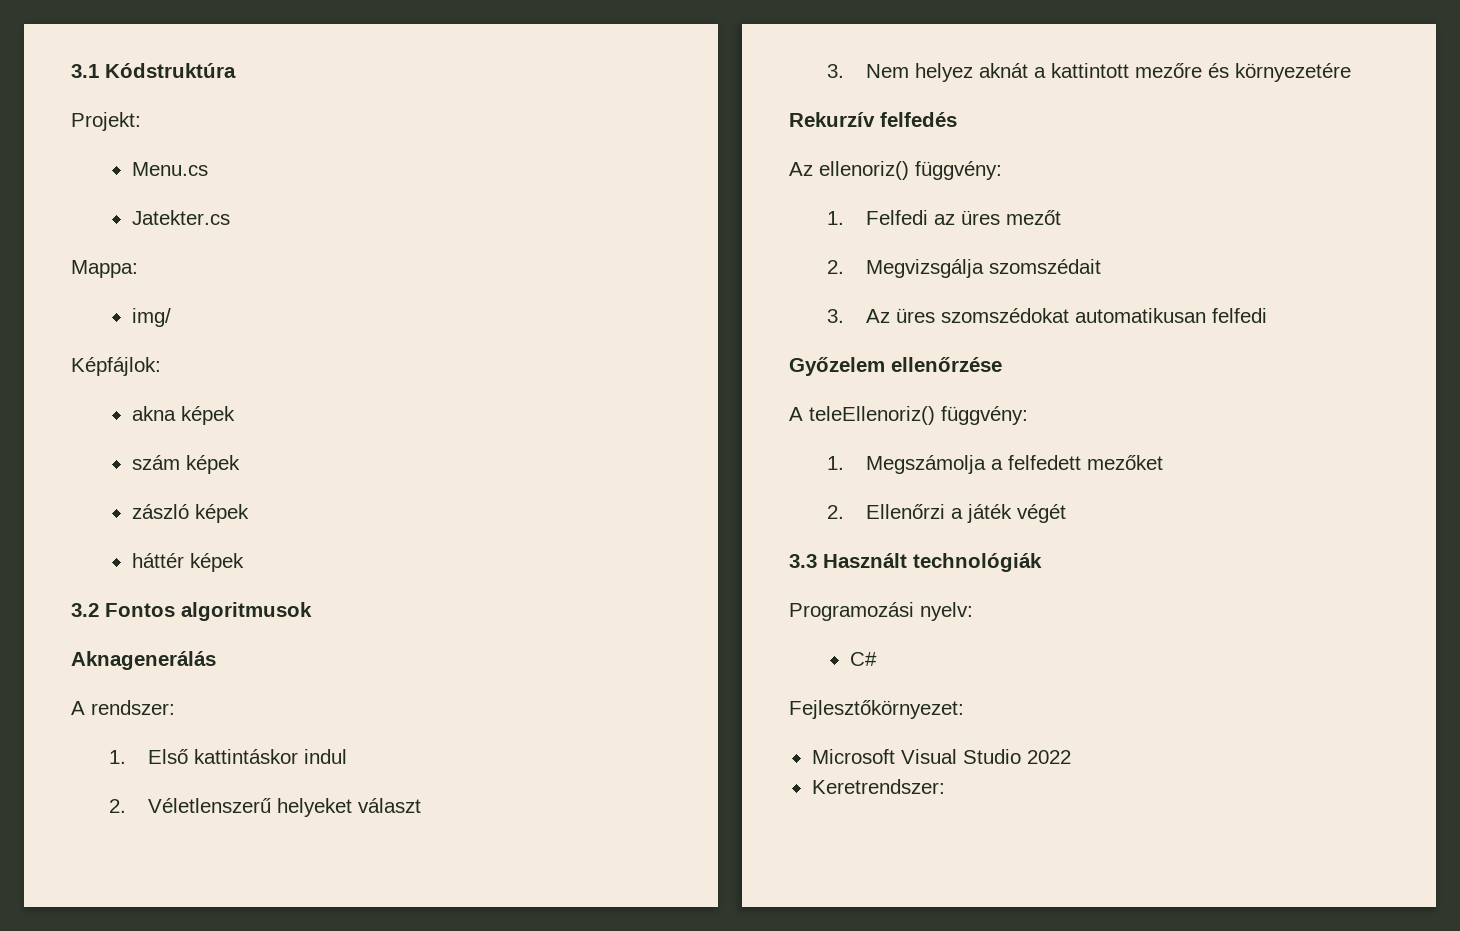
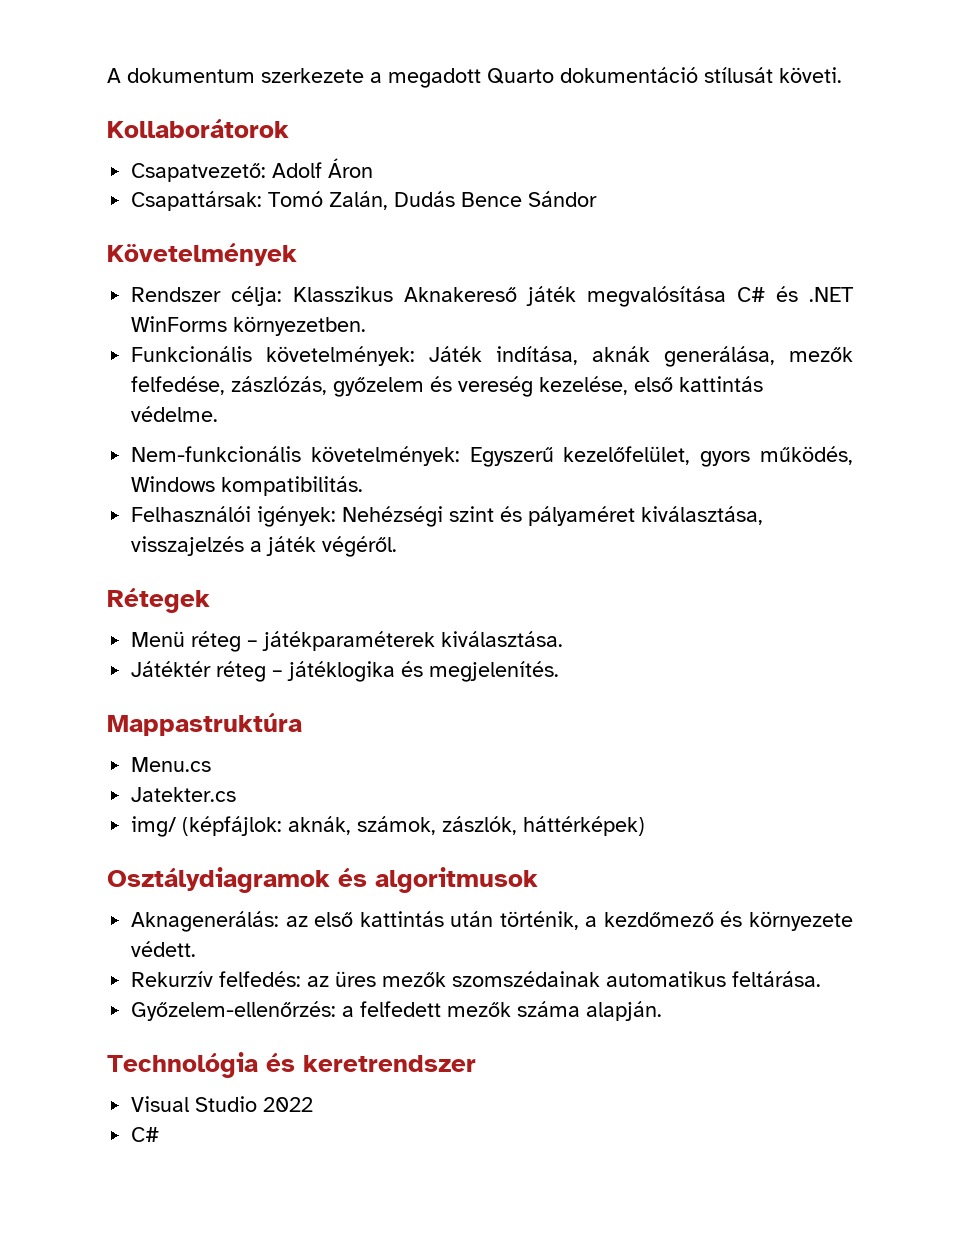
- 3.1 Kódstruktúra
- Projekt:
+ A dokumentum szerkezete a megadott Quarto dokumentáció stílusát követi.
+ Kollaborátorok
+ Csapatvezető: Adolf Áron
+ Csapattársak: Tomó Zalán, Dudás Bence Sándor
+ Követelmények
+ Rendszer célja: Klasszikus Aknakereső játék megvalósítása C# és .NET WinForms környezetben.
+ Funkcionális követelmények: Játék indítása, aknák generálása, mezők felfedése, zászlózás, győzelem és vereség kezelése, első kattintás védelme.
+ Nem-funkcionális követelmények: Egyszerű kezelőfelület, gyors működés, Windows kompatibilitás.
+ Felhasználói igények: Nehézségi szint és pályaméret kiválasztása, visszajelzés a játék végéről.
+ Rétegek
+ Menü réteg – játékparaméterek kiválasztása.
+ Játéktér réteg – játéklogika és megjelenítés.
+ Mappastruktúra
  Menu.cs
  Jatekter.cs
- Mappa:
- img/
- Képfájlok:
- akna képek
- szám képek
- zászló képek
- háttér képek
- 3.2 Fontos algoritmusok
- Aknagenerálás
- A rendszer:
- 1. Első kattintáskor indul
- 2. Véletlenszerű helyeket választ
- 3. Nem helyez aknát a kattintott mezőre és környezetére
- Rekurzív felfedés
- Az ellenoriz() függvény:
- 1. Felfedi az üres mezőt
- 2. Megvizsgálja szomszédait
- 3. Az üres szomszédokat automatikusan felfedi
- Győzelem ellenőrzése
- A teleEllenoriz() függvény:
- 1. Megszámolja a felfedett mezőket
- 2. Ellenőrzi a játék végét
- 3.3 Használt technológiák
- Programozási nyelv:
+ img/ (képfájlok: aknák, számok, zászlók, háttérképek)
+ Osztálydiagramok és algoritmusok
+ Aknagenerálás: az első kattintás után történik, a kezdőmező és környezete védett.
+ Rekurzív felfedés: az üres mezők szomszédainak automatikus feltárása.
+ Győzelem-ellenőrzés: a felfedett mezők száma alapján.
+ Technológia és keretrendszer
+ Visual Studio 2022
  C#
- Fejlesztőkörnyezet:
- Microsoft Visual Studio 2022
- Keretrendszer:

